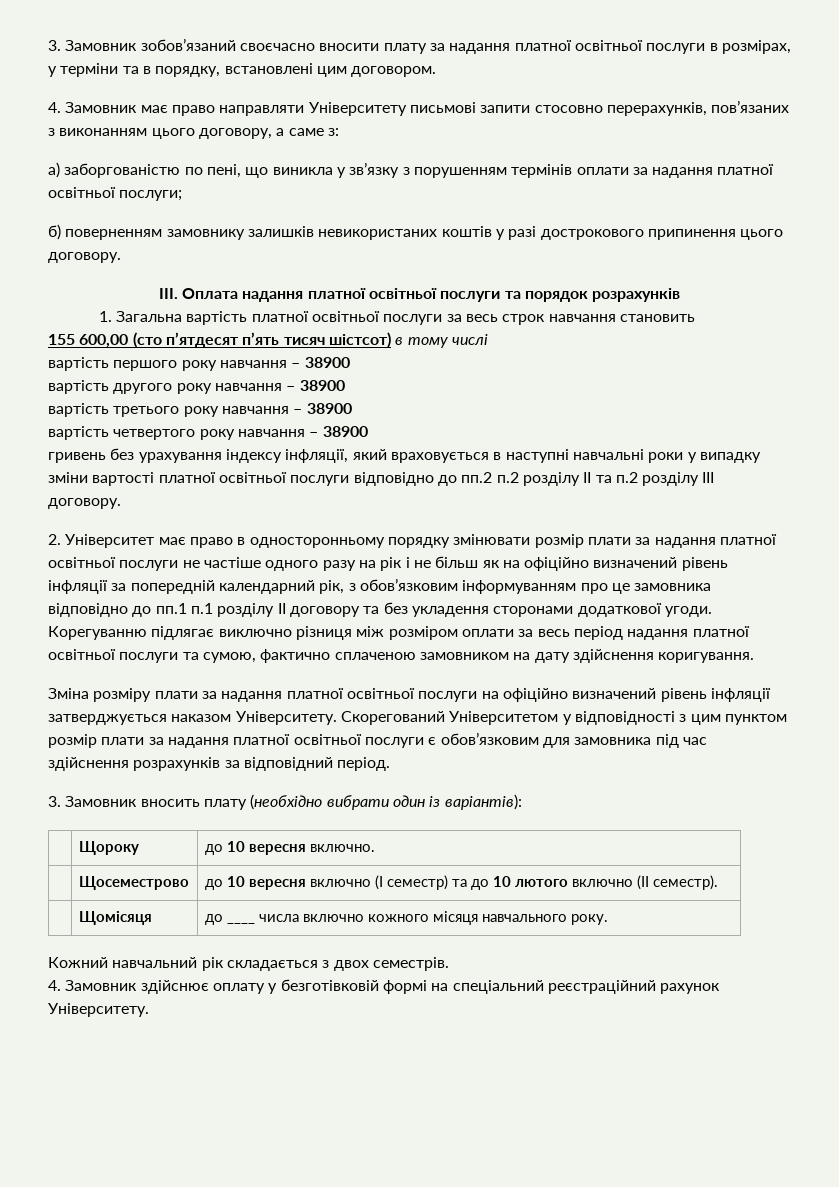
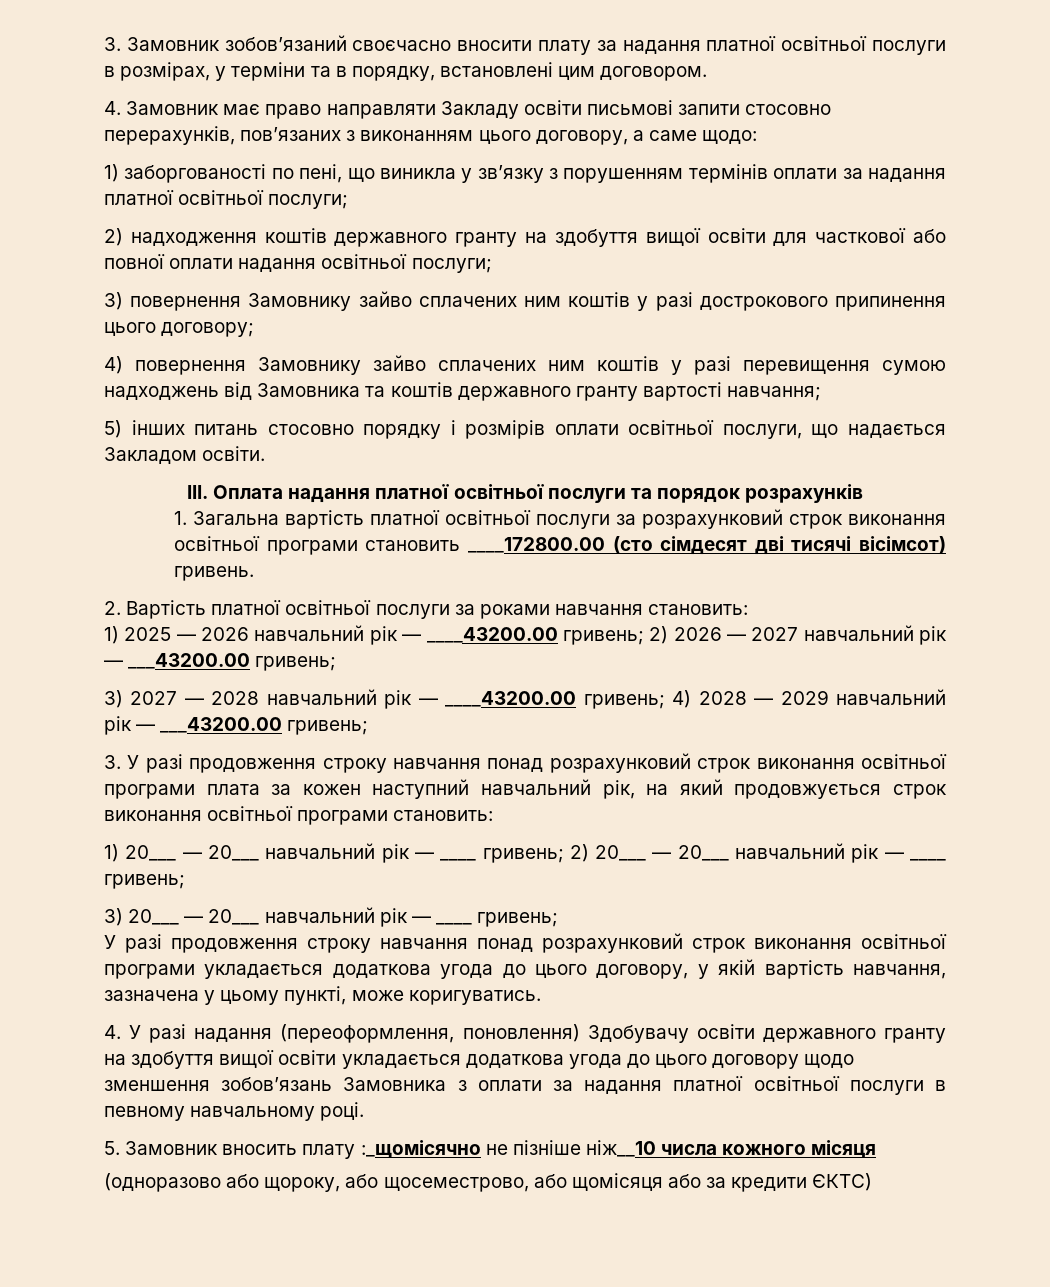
- 4. Замовник має право направляти Університету письмові запити стосовно перерахунків, пов’язаних з виконанням цього договору, а саме з:
- а) заборгованістю по пені, що виникла у зв’язку з порушенням термінів оплати за надання платної освітньої послуги;
+ 4. Замовник має право направляти Закладу освіти письмові запити стосовно перерахунків, пов’язаних з виконанням цього договору, а саме щодо:
+ 1) заборгованості по пені, що виникла у зв’язку з порушенням термінів оплати за надання платної освітньої послуги;
- б) поверненням замовнику залишків невикористаних коштів у разі дострокового припинення цього договору.
+ 2) надходження коштів державного гранту на здобуття вищої освіти для часткової або повної оплати надання освітньої послуги;
+ 3) повернення Замовнику зайво сплачених ним коштів у разі дострокового припинення цього договору;
+ 4) повернення Замовнику зайво сплачених ним коштів у разі перевищення сумою надходжень від Замовника та коштів державного гранту вартості навчання;
+ 5) інших питань стосовно порядку і розмірів оплати освітньої послуги, що надається Закладом освіти.
- 1. Загальна вартість платної освітньої послуги за весь строк навчання становить
- 155 600,00 (сто п’ятдесят п’ять тисяч шістсот) в тому числі
- вартість першого року навчання – 38900
- вартість другого року навчання – 38900
- вартість третього року навчання – 38900
- вартість четвертого року навчання – 38900
- гривень без урахування індексу інфляції, який враховується в наступні навчальні роки у випадку зміни вартості платної освітньої послуги відповідно до пп.2 п.2 розділу ІІ та п.2 розділу ІІІ договору.
- 2. Університет має право в односторонньому порядку змінювати розмір плати за надання платної освітньої послуги не частіше одного разу на рік і не більш як на офіційно визначений рівень інфляції за попередній календарний рік, з обов’язковим інформуванням про це замовника відповідно до пп.1 п.1 розділу ІІ договору та без укладення сторонами додаткової угоди. Корегуванню підлягає виключно різниця між розміром оплати за весь період надання платної освітньої послуги та сумою, фактично сплаченою замовником на дату здійснення коригування.
- Зміна розміру плати за надання платної освітньої послуги на офіційно визначений рівень інфляції затверджується наказом Університету. Скорегований Університетом у відповідності з цим пунктом розмір плати за надання платної освітньої послуги є обов’язковим для замовника під час здійснення розрахунків за відповідний період.
- 3. Замовник вносить плату (необхідно вибрати один із варіантів):
- | Щороку | до 10 вересня включно.
- | Щосеместрово | до 10 вересня включно (І семестр) та до 10 лютого включно (ІІ семестр).
- | Щомісяця | до ____ числа включно кожного місяця навчального року.
- Кожний навчальний рік складається з двох семестрів.
- 4. Замовник здійснює оплату у безготівковій формі на спеціальний реєстраційний рахунок Університету.
+ 1. Загальна вартість платної освітньої послуги за розрахунковий строк виконання освітньої програми становить ____172800.00 (сто сімдесят дві тисячі вісімсот) гривень.
+ 2. Вартість платної освітньої послуги за роками навчання становить:
+ 1) 2025 — 2026 навчальний рік — ____43200.00 гривень; 2) 2026 — 2027 навчальний рік — ___43200.00 гривень;
+ 3) 2027 — 2028 навчальний рік — ____43200.00 гривень; 4) 2028 — 2029 навчальний рік — ___43200.00 гривень;
+ 3. У разі продовження строку навчання понад розрахунковий строк виконання освітньої програми плата за кожен наступний навчальний рік, на який продовжується строк виконання освітньої програми становить:
+ 1) 20___ — 20___ навчальний рік — ____ гривень; 2) 20___ — 20___ навчальний рік — ____ гривень;
+ 3) 20___ — 20___ навчальний рік — ____ гривень;
+ У разі продовження строку навчання понад розрахунковий строк виконання освітньої програми укладається додаткова угода до цього договору, у якій вартість навчання, зазначена у цьому пункті, може коригуватись.
+ 4. У разі надання (переоформлення, поновлення) Здобувачу освіти державного гранту на здобуття вищої освіти укладається додаткова угода до цього договору щодо зменшення зобов’язань Замовника з оплати за надання платної освітньої послуги в певному навчальному році.
+ 5. Замовник вносить плату :_щомісячно не пізніше ніж__10 числа кожного місяця
+ (одноразово або щороку, або щосеместрово, або щомісяця або за кредити ЄКТС)

